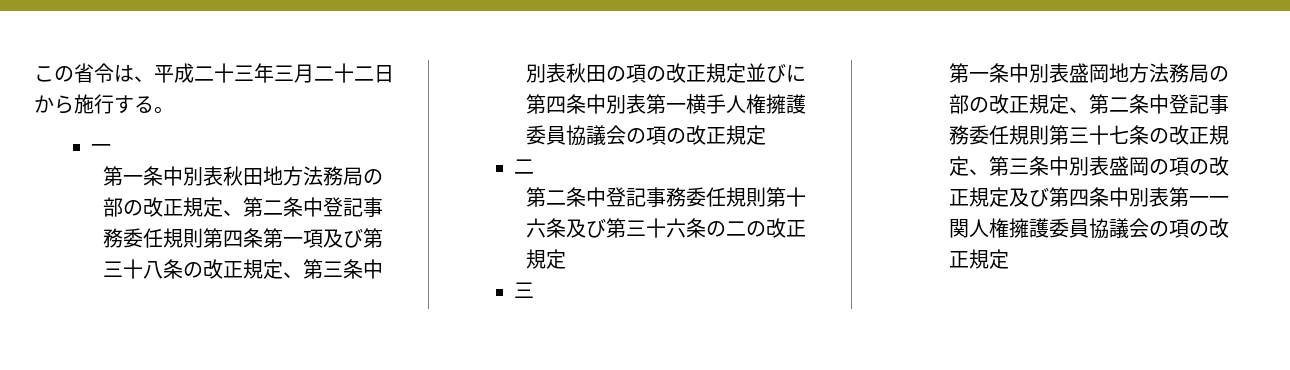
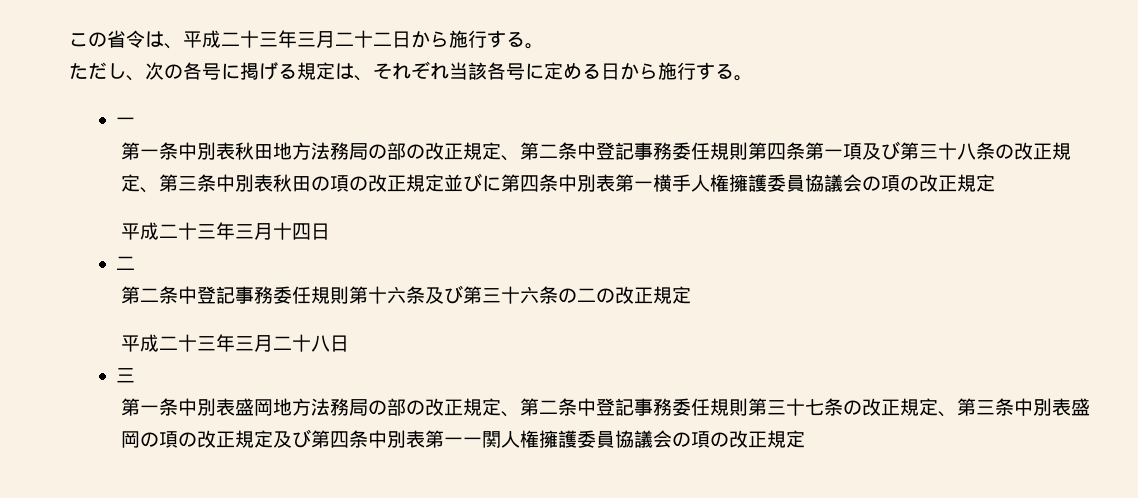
+ ただし、次の各号に掲げる規定は、それぞれ当該各号に定める日から施行する。
+ 平成二十三年三月十四日
+ 平成二十三年三月二十八日

